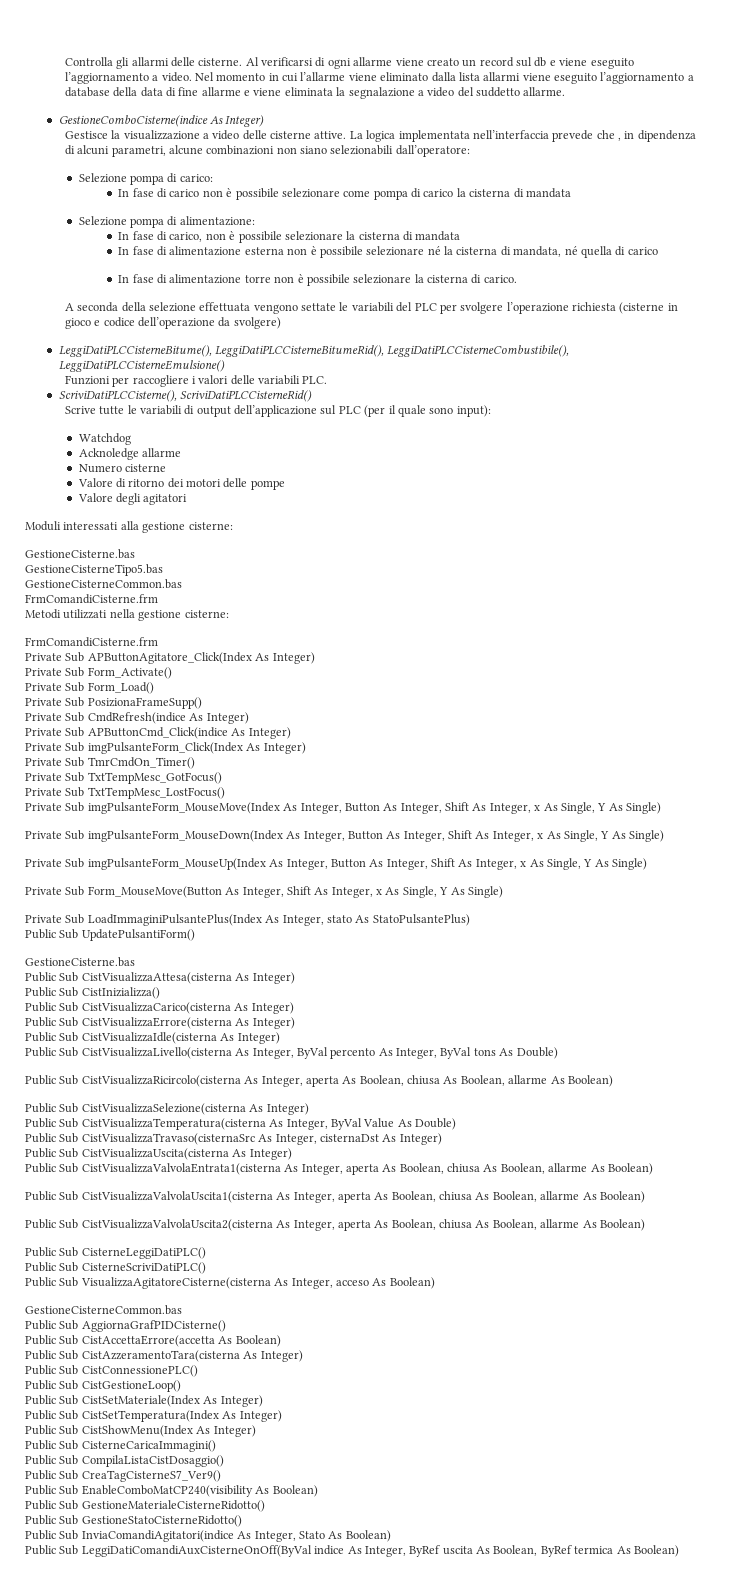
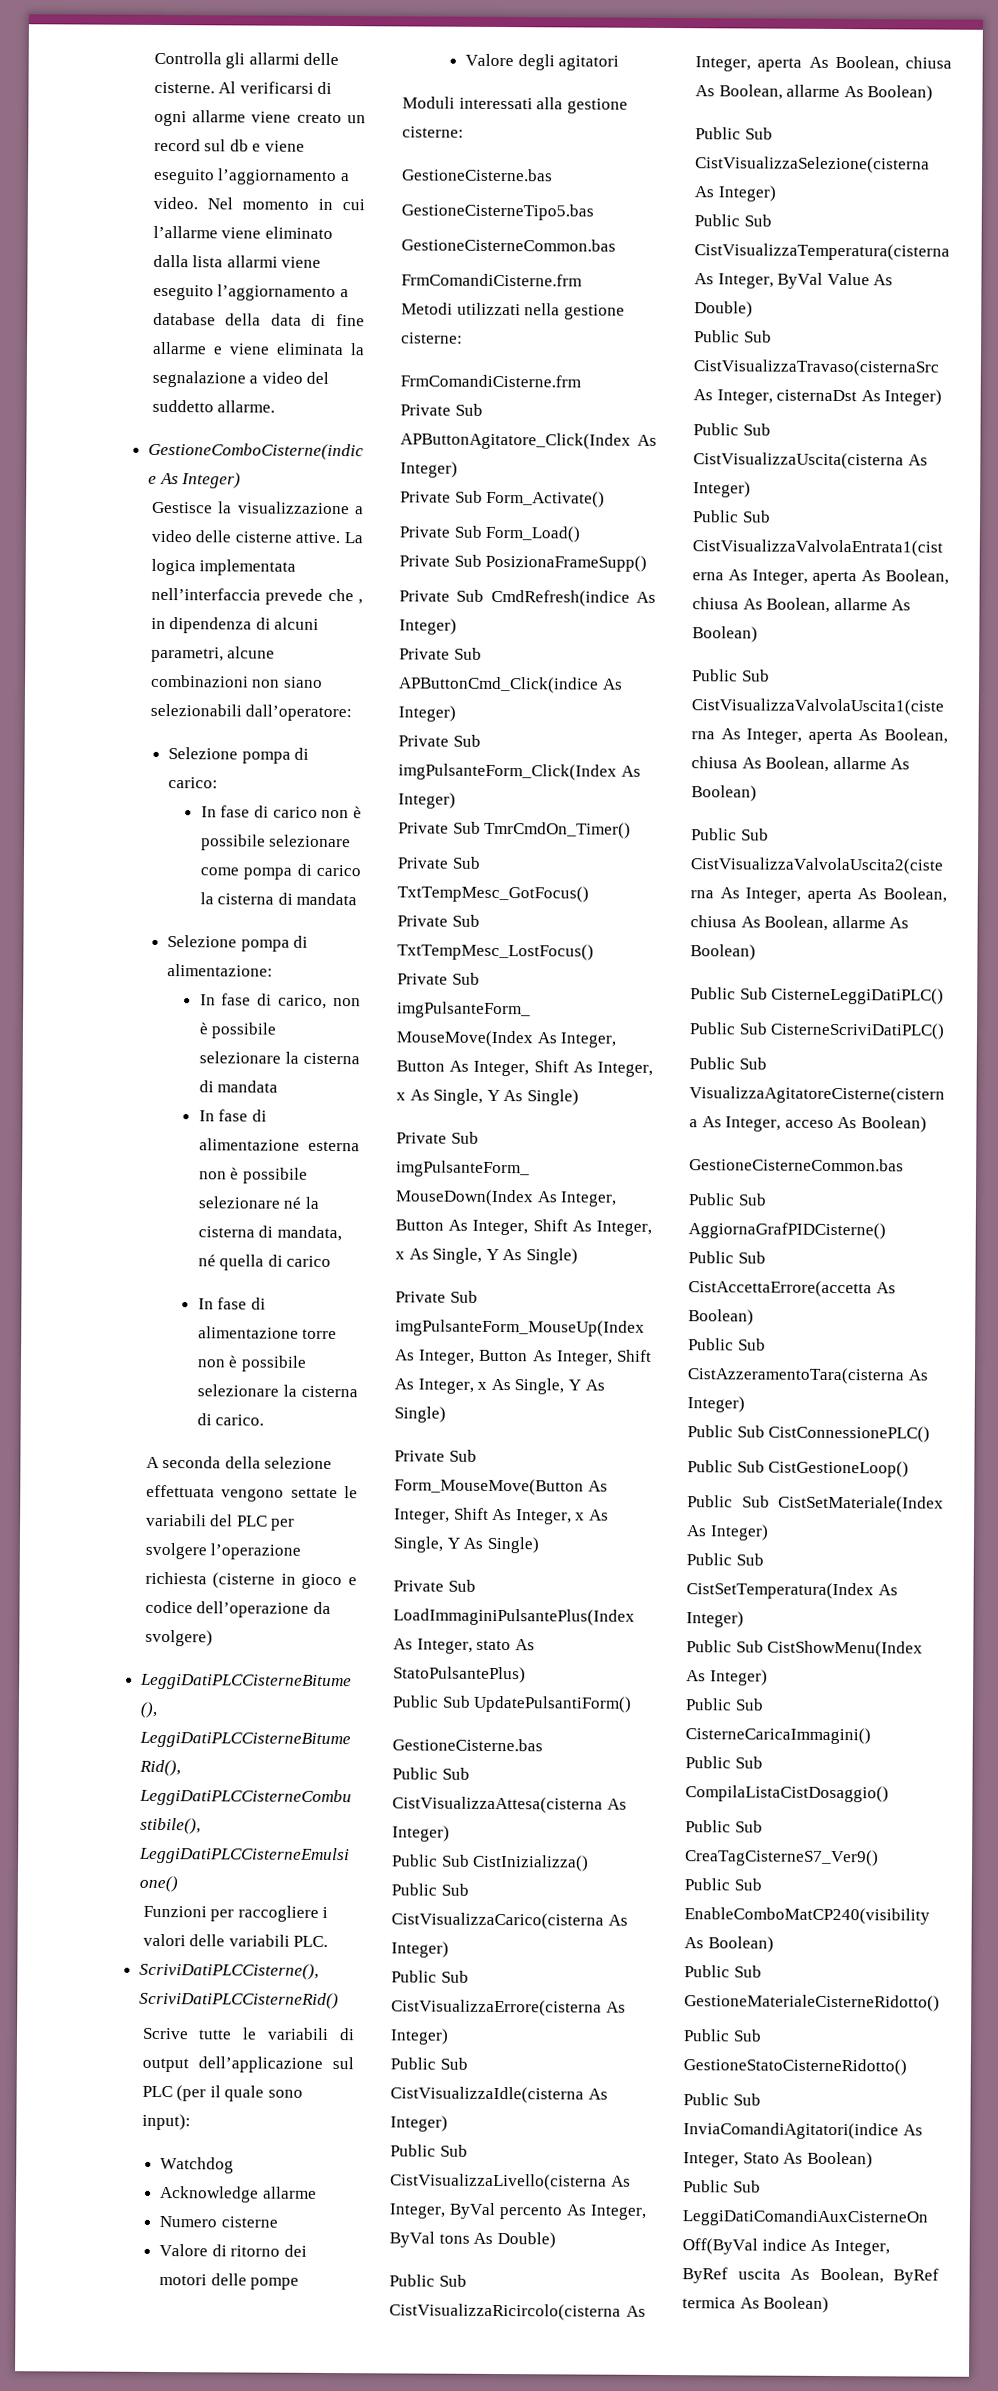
- Acknoledge allarme
+ Acknowledge allarme

